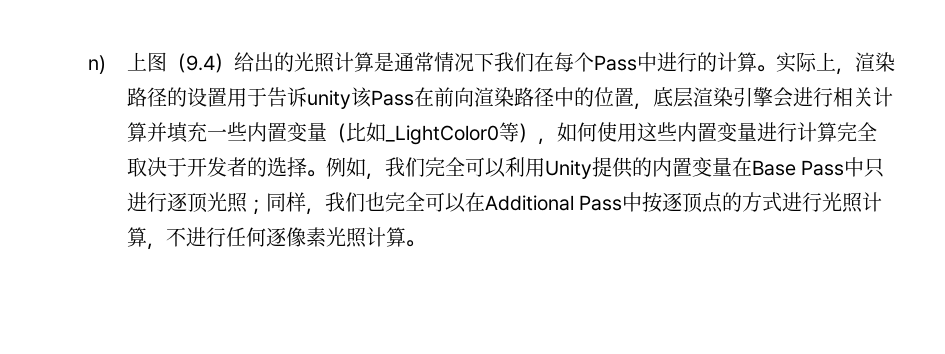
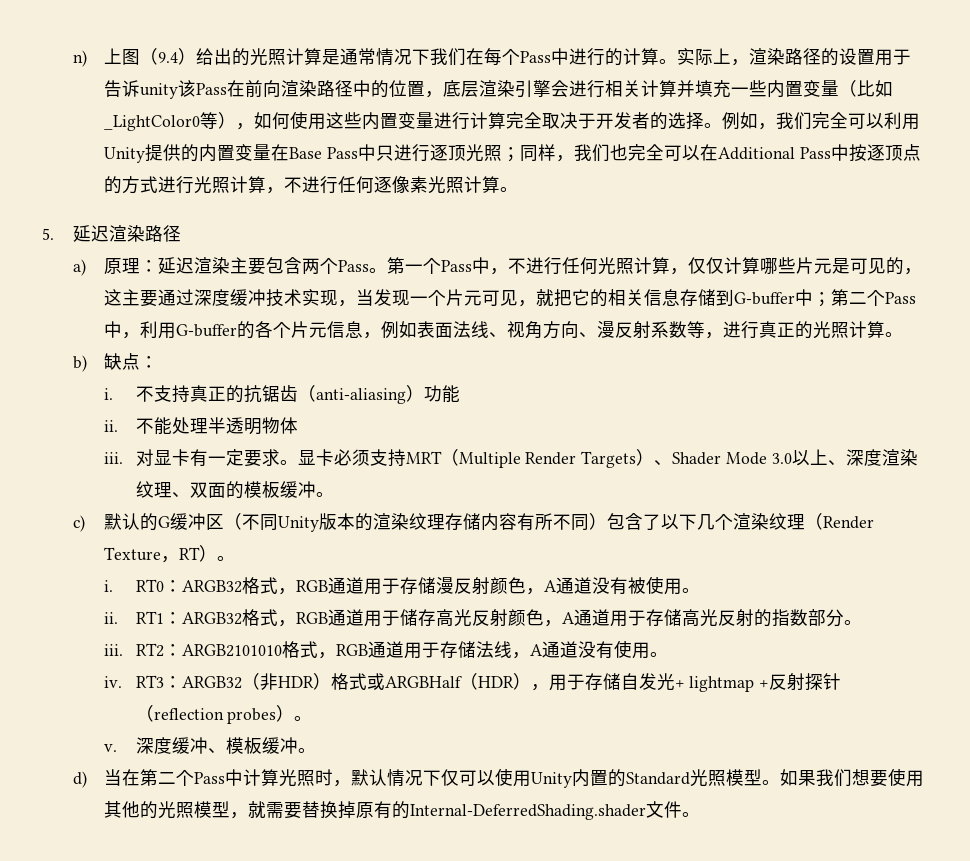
+ 5.延迟渲染路径
+ a)原理：延迟渲染主要包含两个Pass。第一个Pass中，不进行任何光照计算，仅仅计算哪些片元是可见的，这主要通过深度缓冲技术实现，当发现一个片元可见，就把它的相关信息存储到G-buffer中；第二个Pass中，利用G-buffer的各个片元信息，例如表面法线、视角方向、漫反射系数等，进行真正的光照计算。
+ b)缺点：
+ i.不支持真正的抗锯齿（anti-aliasing）功能
+ ii.不能处理半透明物体
+ iii.对显卡有一定要求。显卡必须支持MRT（Multiple Render Targets）、Shader Mode 3.0以上、深度渲染纹理、双面的模板缓冲。
+ c)默认的G缓冲区（不同Unity版本的渲染纹理存储内容有所不同）包含了以下几个渲染纹理（Render Texture，RT）。
+ i. RT0：ARGB32格式，RGB通道用于存储漫反射颜色，A通道没有被使用。
+ ii. RT1：ARGB32格式，RGB通道用于储存高光反射颜色，A通道用于存储高光反射的指数部分。
+ iii. RT2：ARGB2101010格式，RGB通道用于存储法线，A通道没有使用。
+ iv. RT3：ARGB32（非HDR）格式或ARGBHalf（HDR），用于存储自发光+ lightmap +反射探针（reflection probes）。
+ v.深度缓冲、模板缓冲。
+ d)当在第二个Pass中计算光照时，默认情况下仅可以使用Unity内置的Standard光照模型。如果我们想要使用其他的光照模型，就需要替换掉原有的Internal-DeferredShading.shader文件。

